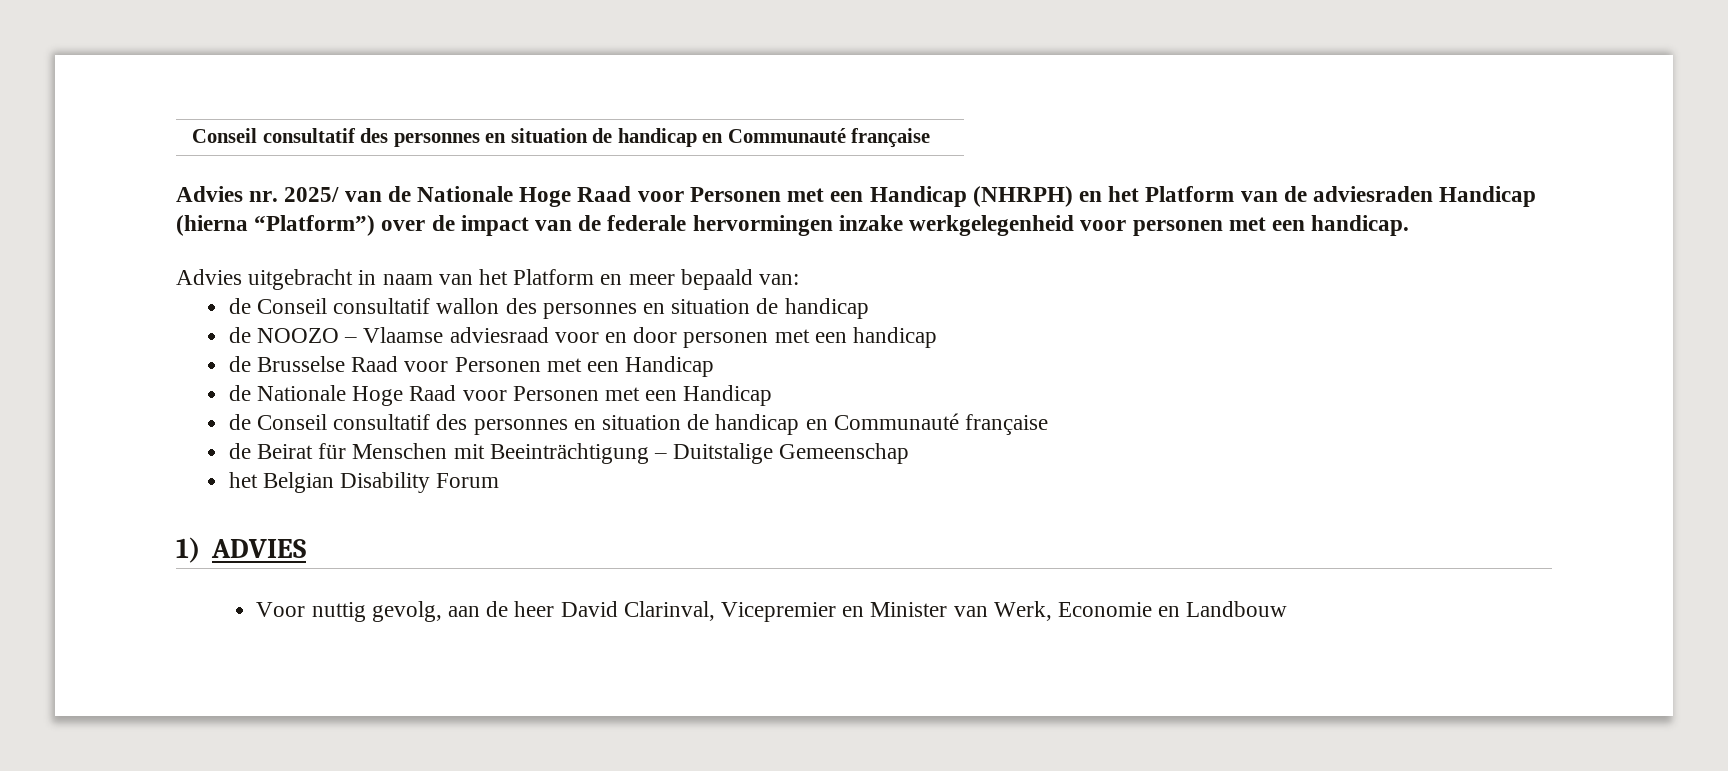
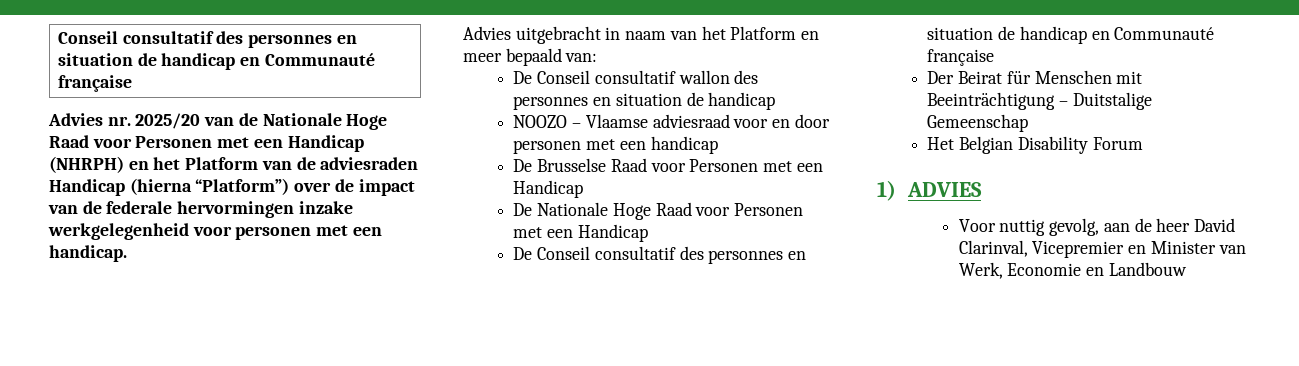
- Advies nr. 2025/ van de Nationale Hoge Raad voor Personen met een Handicap (NHRPH) en het Platform van de adviesraden Handicap (hierna “Platform”) over de impact van de federale hervormingen inzake werkgelegenheid voor personen met een handicap.
+ Advies nr. 2025/20 van de Nationale Hoge Raad voor Personen met een Handicap (NHRPH) en het Platform van de adviesraden Handicap (hierna “Platform”) over de impact van de federale hervormingen inzake werkgelegenheid voor personen met een handicap.
- de Conseil consultatif wallon des personnes en situation de handicap
+ De Conseil consultatif wallon des personnes en situation de handicap
- de NOOZO – Vlaamse adviesraad voor en door personen met een handicap
+ NOOZO – Vlaamse adviesraad voor en door personen met een handicap
- de Brusselse Raad voor Personen met een Handicap
- de Nationale Hoge Raad voor Personen met een Handicap
+ De Brusselse Raad voor Personen met een Handicap
+ De Nationale Hoge Raad voor Personen met een Handicap
- de Conseil consultatif des personnes en situation de handicap en Communauté française
+ De Conseil consultatif des personnes en situation de handicap en Communauté française
- de Beirat für Menschen mit Beeinträchtigung – Duitstalige Gemeenschap
+ Der Beirat für Menschen mit Beeinträchtigung – Duitstalige Gemeenschap
- het Belgian Disability Forum
+ Het Belgian Disability Forum

